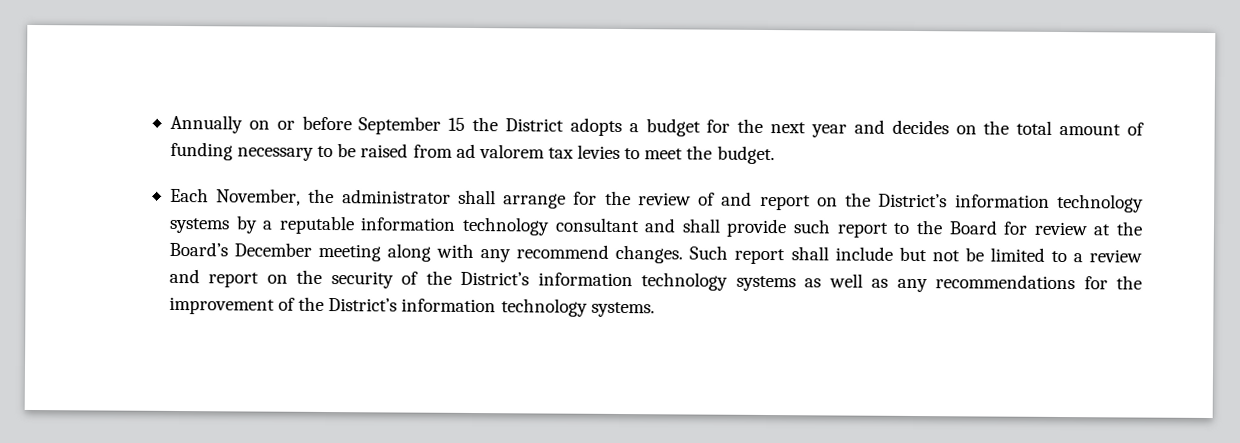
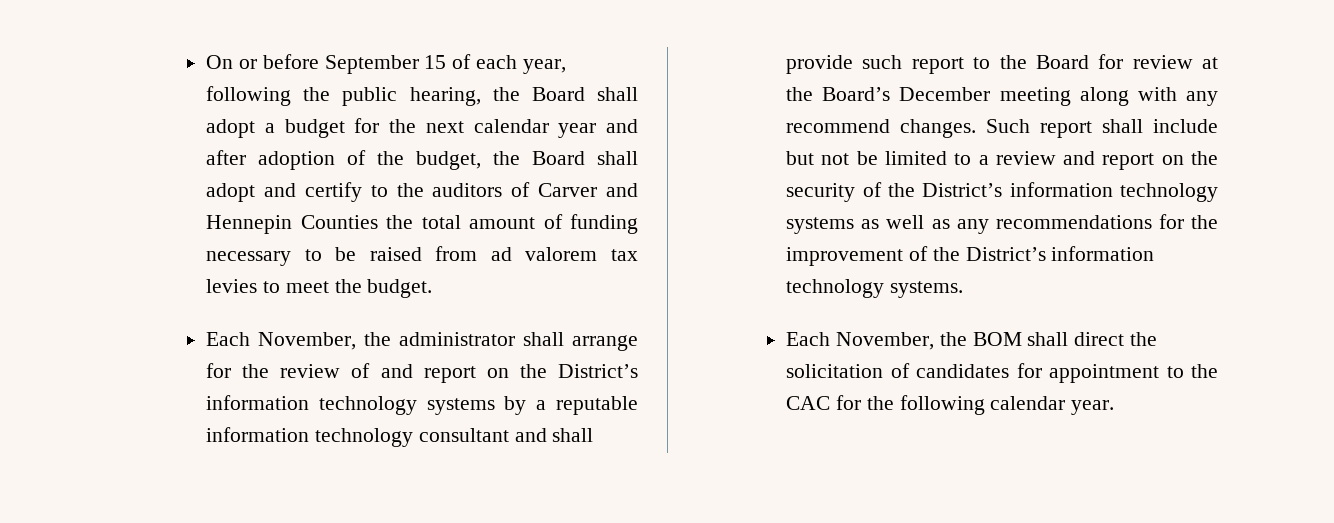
- Annually on or before September 15 the District adopts a budget for the next year and decides on the total amount of funding necessary to be raised from ad valorem tax levies to meet the budget.
+ On or before September 15 of each year, following the public hearing, the Board shall adopt a budget for the next calendar year and after adoption of the budget, the Board shall adopt and certify to the auditors of Carver and Hennepin Counties the total amount of funding necessary to be raised from ad valorem tax levies to meet the budget.
+ Each November, the BOM shall direct the solicitation of candidates for appointment to the CAC for the following calendar year.

